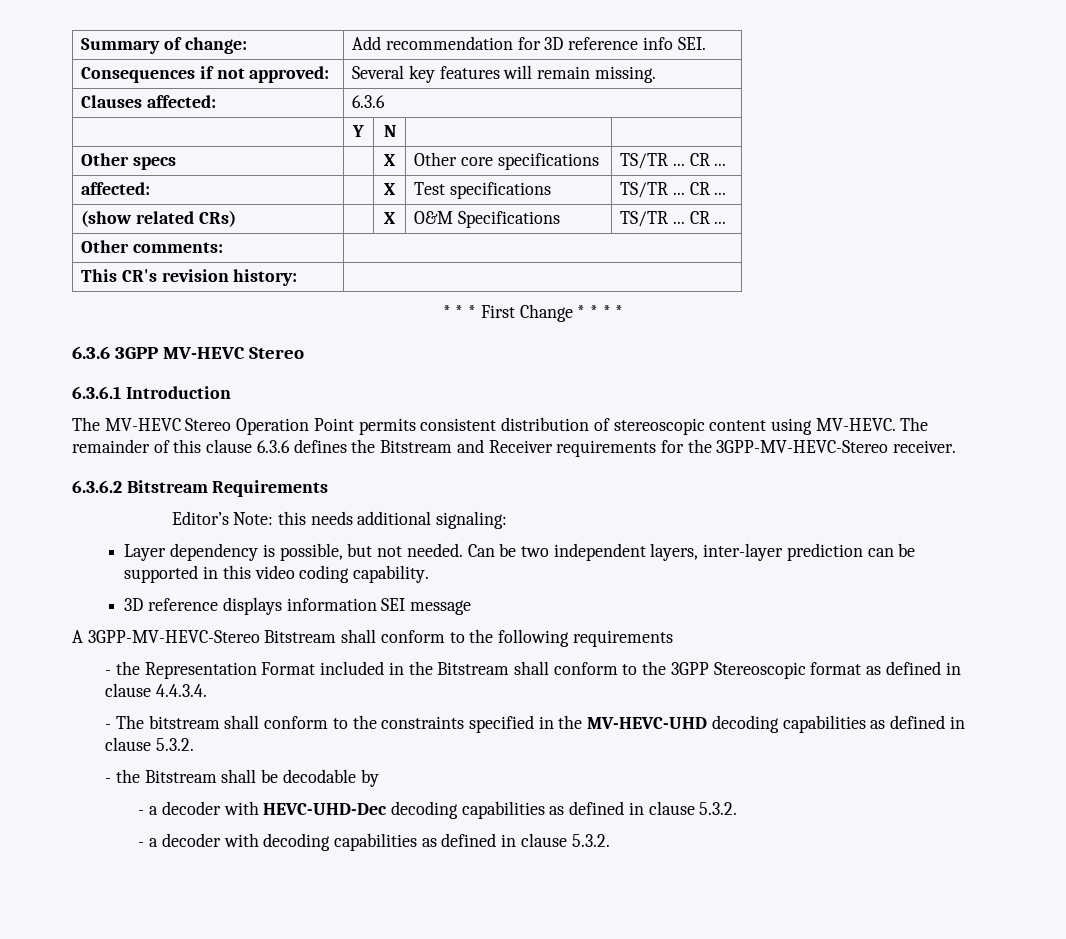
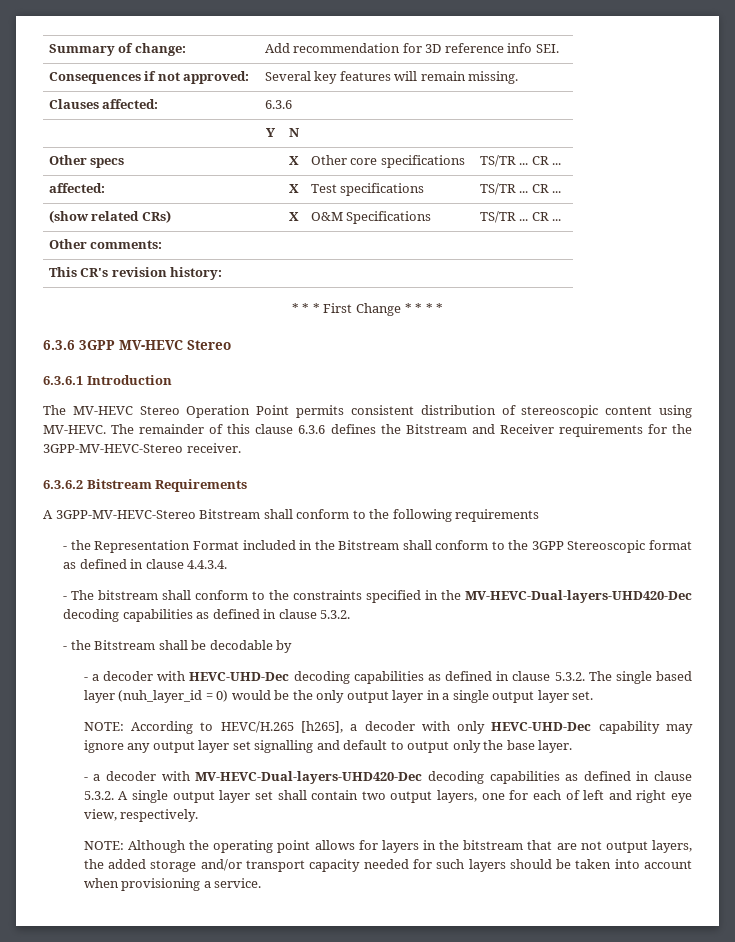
- Editor’s Note: this needs additional signaling:
- Layer dependency is possible, but not needed. Can be two independent layers, inter-layer prediction can be supported in this video coding capability.
- 3D reference displays information SEI message
- - The bitstream shall conform to the constraints specified in the MV-HEVC-UHD decoding capabilities as defined in clause 5.3.2.
+ - The bitstream shall conform to the constraints specified in the MV-HEVC-Dual-layers-UHD420-Dec decoding capabilities as defined in clause 5.3.2.
- - a decoder with HEVC-UHD-Dec decoding capabilities as defined in clause 5.3.2.
- - a decoder with decoding capabilities as defined in clause 5.3.2.
+ - a decoder with HEVC-UHD-Dec decoding capabilities as defined in clause 5.3.2. The single based layer (nuh_layer_id = 0) would be the only output layer in a single output layer set.
+ NOTE: According to HEVC/H.265 [h265], a decoder with only HEVC-UHD-Dec capability may ignore any output layer set signalling and default to output only the base layer.
+ - a decoder with MV-HEVC-Dual-layers-UHD420-Dec decoding capabilities as defined in clause 5.3.2. A single output layer set shall contain two output layers, one for each of left and right eye view, respectively.
+ NOTE: Although the operating point allows for layers in the bitstream that are not output layers, the added storage and/or transport capacity needed for such layers should be taken into account when provisioning a service.

